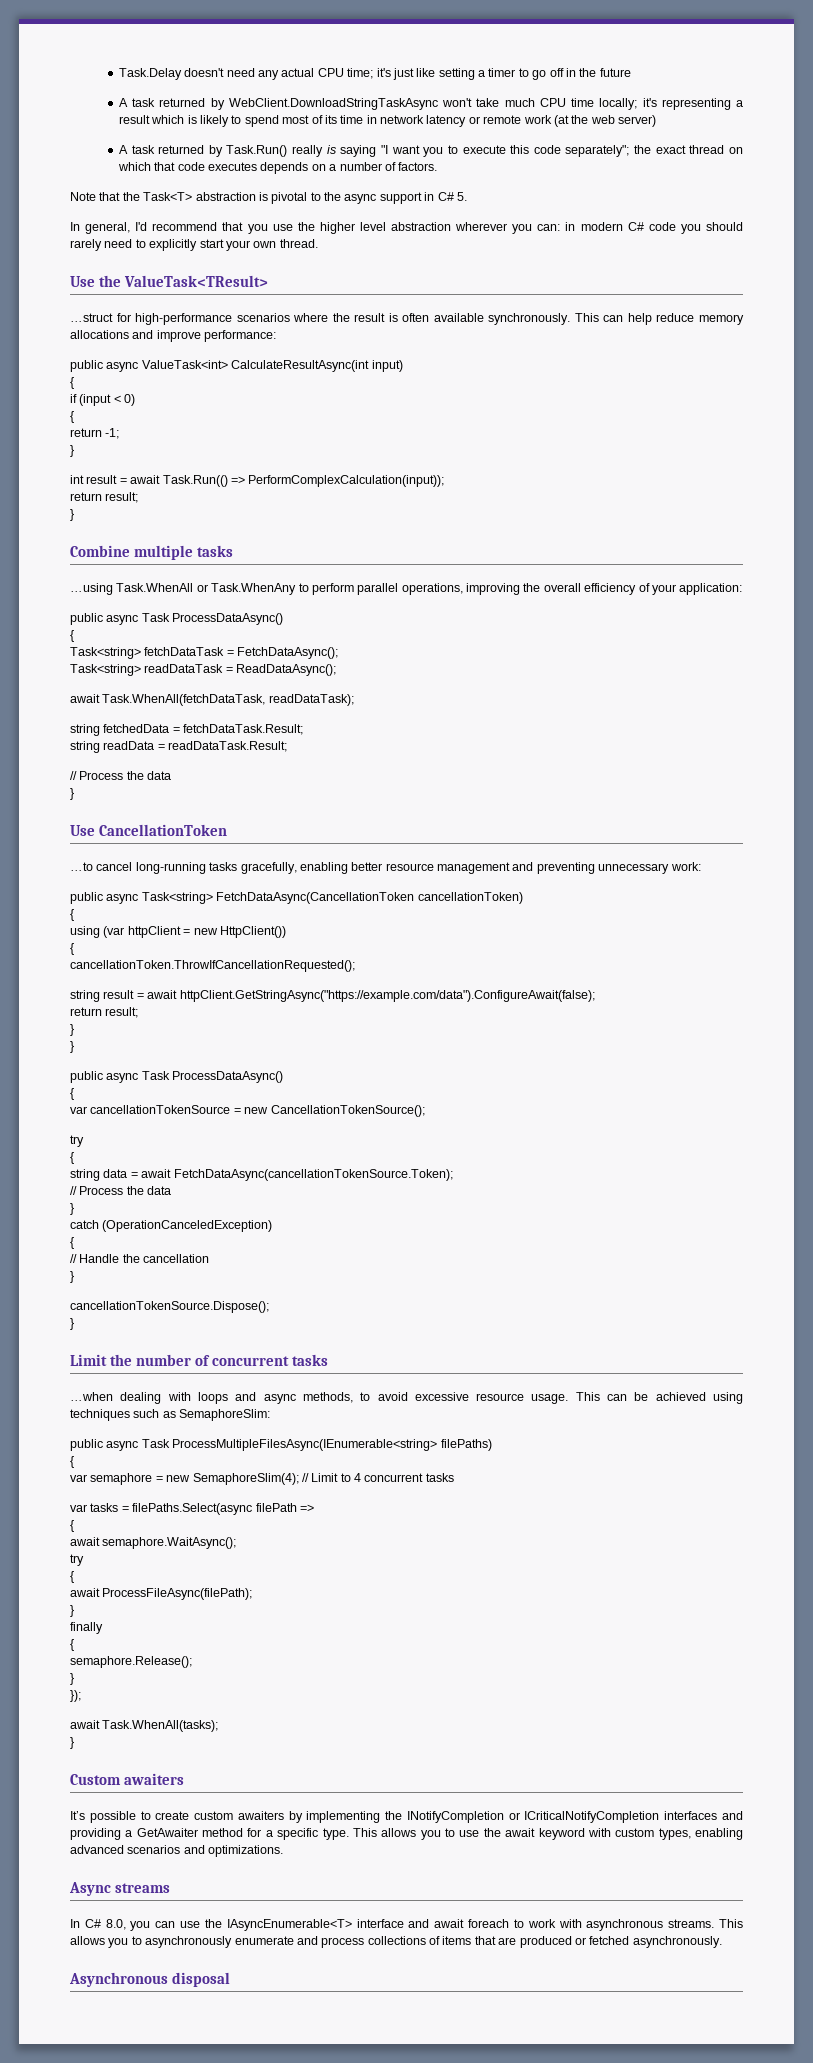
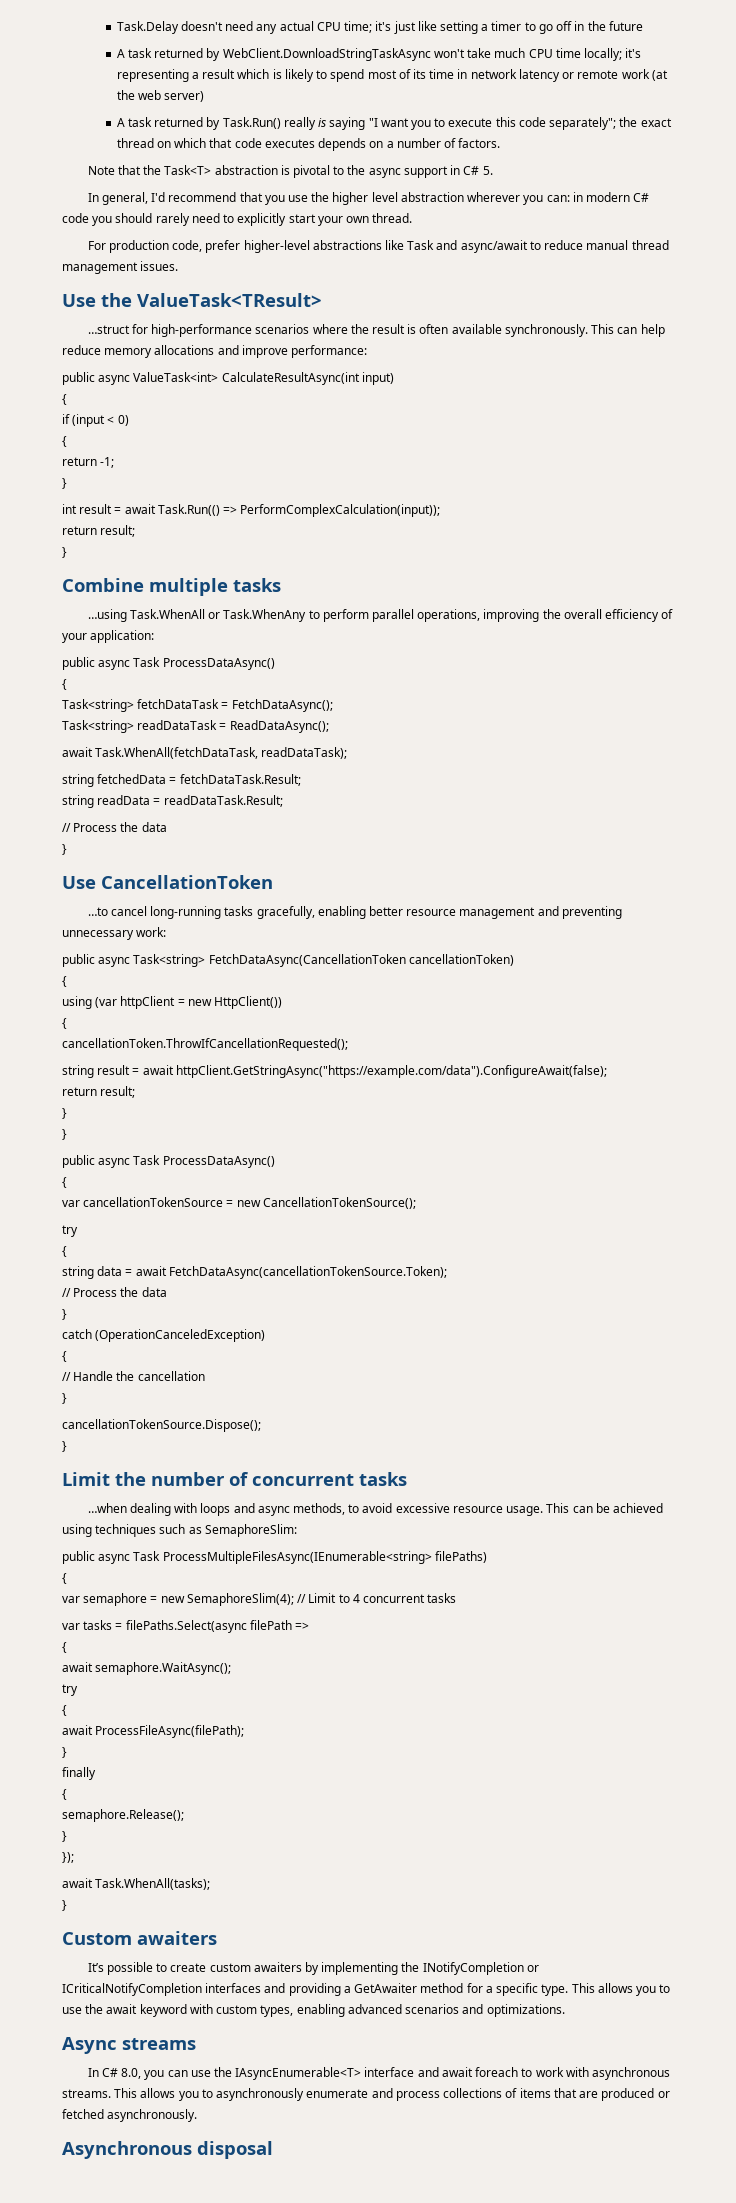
+ For production code, prefer higher-level abstractions like Task and async/await to reduce manual thread management issues.

